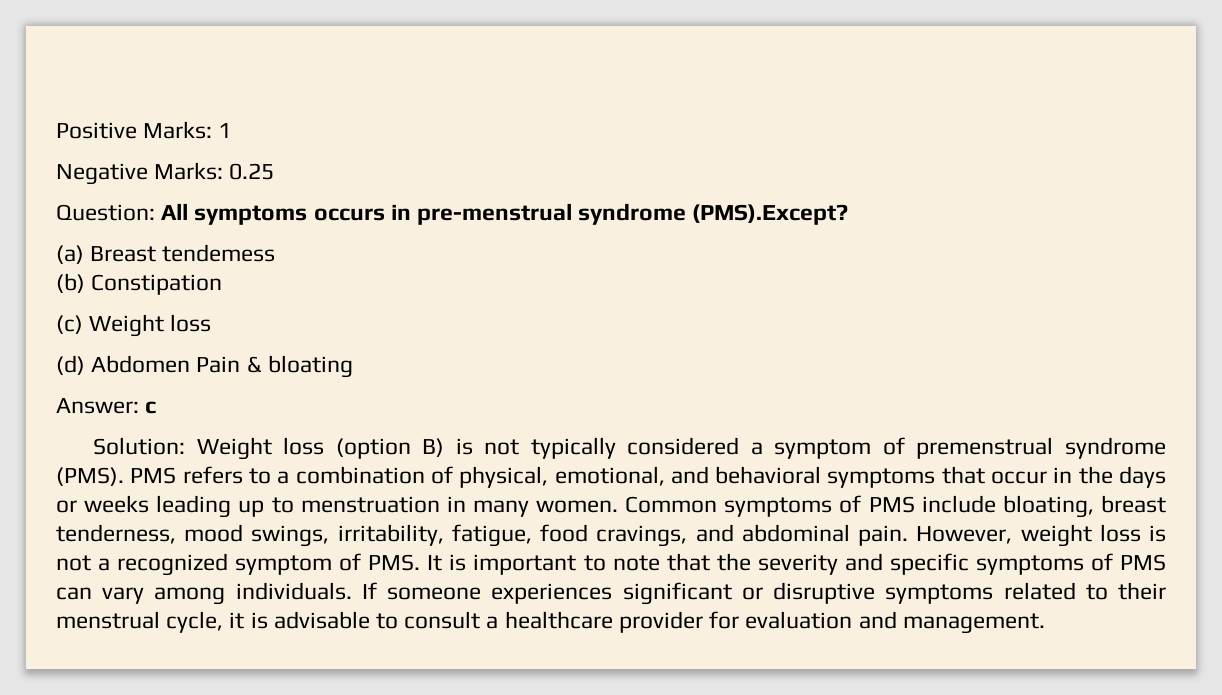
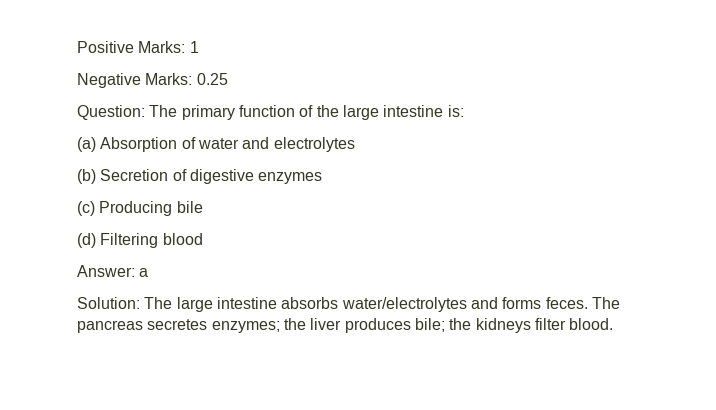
- Question: All symptoms occurs in pre-menstrual syndrome (PMS).Except?
- (a) Breast tendemess
- (b) Constipation
+ Question: The primary function of the large intestine is:
+ (a) Absorption of water and electrolytes
+ (b) Secretion of digestive enzymes
- (c) Weight loss
+ (c) Producing bile
- (d) Abdomen Pain & bloating
+ (d) Filtering blood
- Answer: c
+ Answer: a
- Solution: Weight loss (option B) is not typically considered a symptom of premenstrual syndrome (PMS). PMS refers to a combination of physical, emotional, and behavioral symptoms that occur in the days or weeks leading up to menstruation in many women. Common symptoms of PMS include bloating, breast tenderness, mood swings, irritability, fatigue, food cravings, and abdominal pain. However, weight loss is not a recognized symptom of PMS. It is important to note that the severity and specific symptoms of PMS can vary among individuals. If someone experiences significant or disruptive symptoms related to their menstrual cycle, it is advisable to consult a healthcare provider for evaluation and management.
+ Solution: The large intestine absorbs water/electrolytes and forms feces. The pancreas secretes enzymes; the liver produces bile; the kidneys filter blood.

